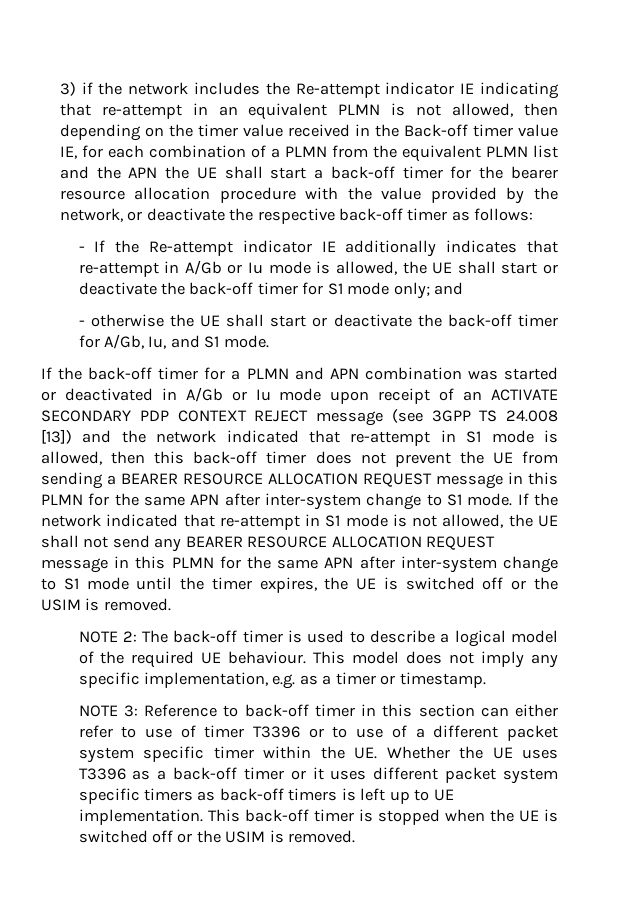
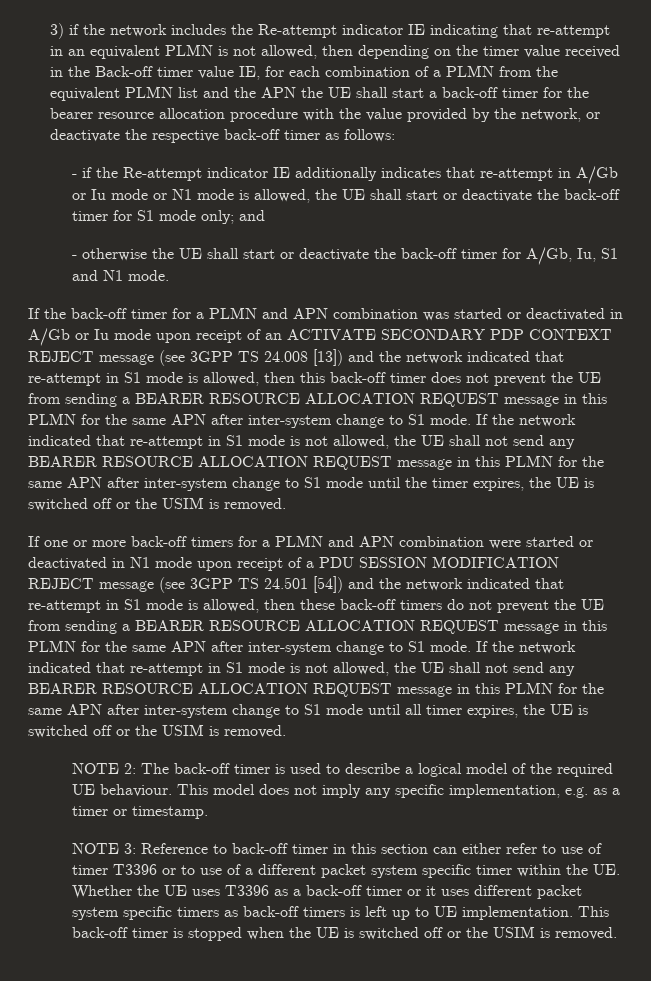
- - If the Re-attempt indicator IE additionally indicates that re-attempt in A/Gb or Iu mode is allowed, the UE shall start or deactivate the back-off timer for S1 mode only; and
+ - if the Re-attempt indicator IE additionally indicates that re-attempt in A/Gb or Iu mode or N1 mode is allowed, the UE shall start or deactivate the back-off timer for S1 mode only; and
- - otherwise the UE shall start or deactivate the back-off timer for A/Gb, Iu, and S1 mode.
+ - otherwise the UE shall start or deactivate the back-off timer for A/Gb, Iu, S1 and N1 mode.
+ If one or more back-off timers for a PLMN and APN combination were started or deactivated in N1 mode upon receipt of a PDU SESSION MODIFICATION REJECT message (see 3GPP TS 24.501 [54]) and the network indicated that re-attempt in S1 mode is allowed, then these back-off timers do not prevent the UE from sending a BEARER RESOURCE ALLOCATION REQUEST message in this PLMN for the same APN after inter-system change to S1 mode. If the network indicated that re-attempt in S1 mode is not allowed, the UE shall not send any BEARER RESOURCE ALLOCATION REQUEST message in this PLMN for the same APN after inter-system change to S1 mode until all timer expires, the UE is switched off or the USIM is removed.

